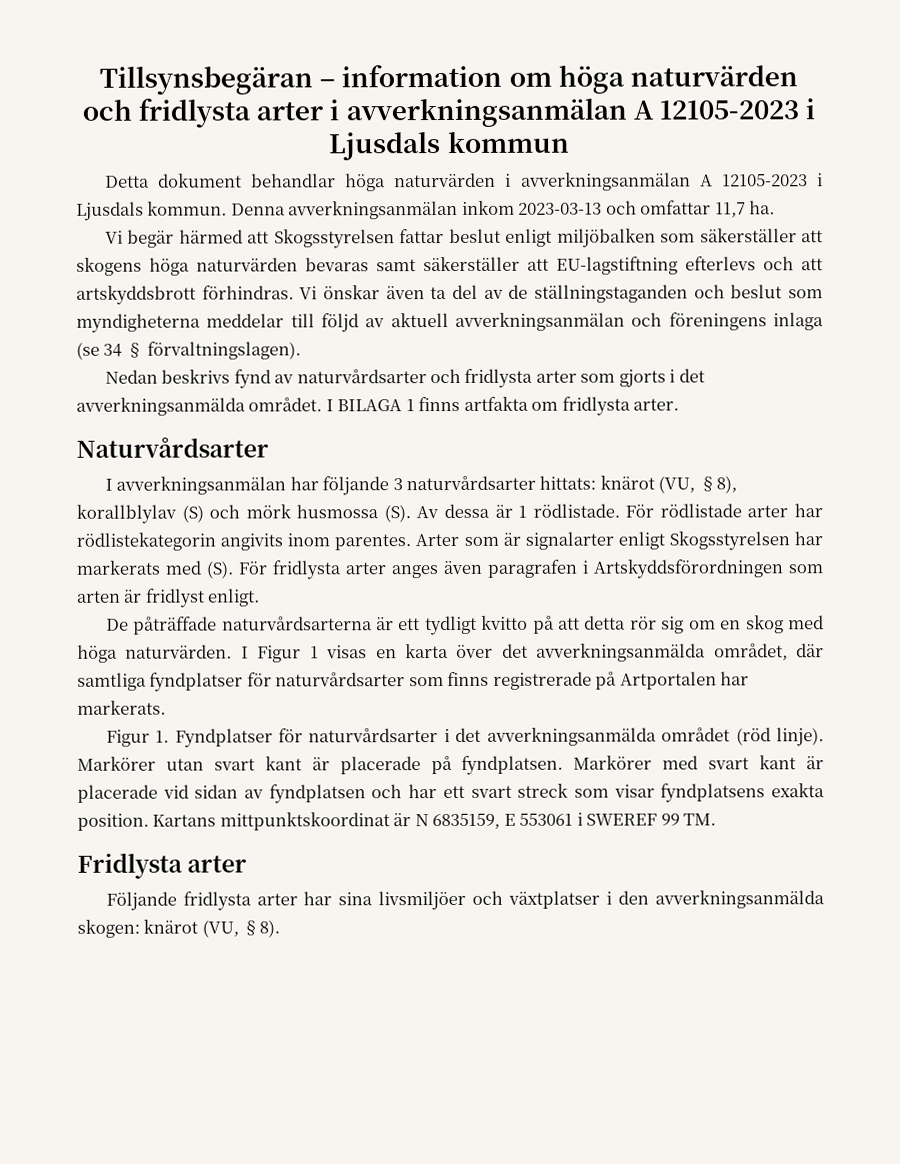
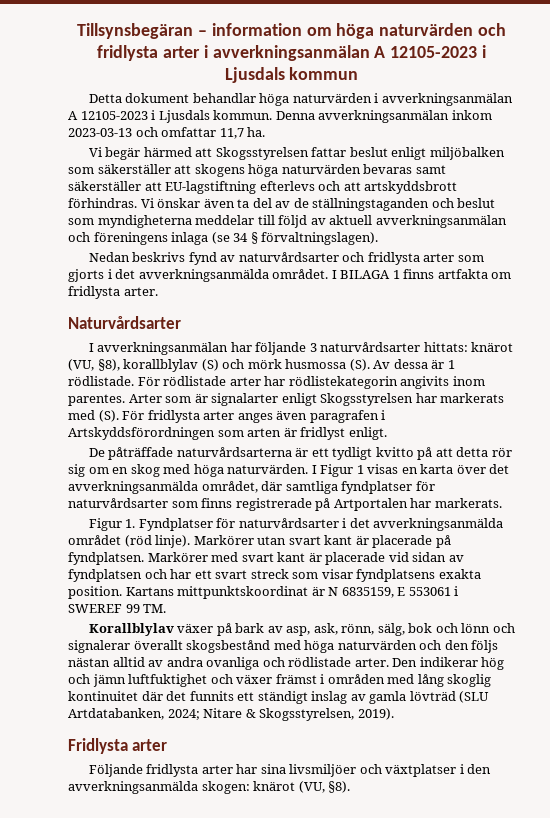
+ Korallblylav växer på bark av asp, ask, rönn, sälg, bok och lönn och signalerar överallt skogsbestånd med höga naturvärden och den följs nästan alltid av andra ovanliga och rödlistade arter. Den indikerar hög och jämn luftfuktighet och växer främst i områden med lång skoglig kontinuitet där det funnits ett ständigt inslag av gamla lövträd (SLU Artdatabanken, 2024; Nitare & Skogsstyrelsen, 2019).

